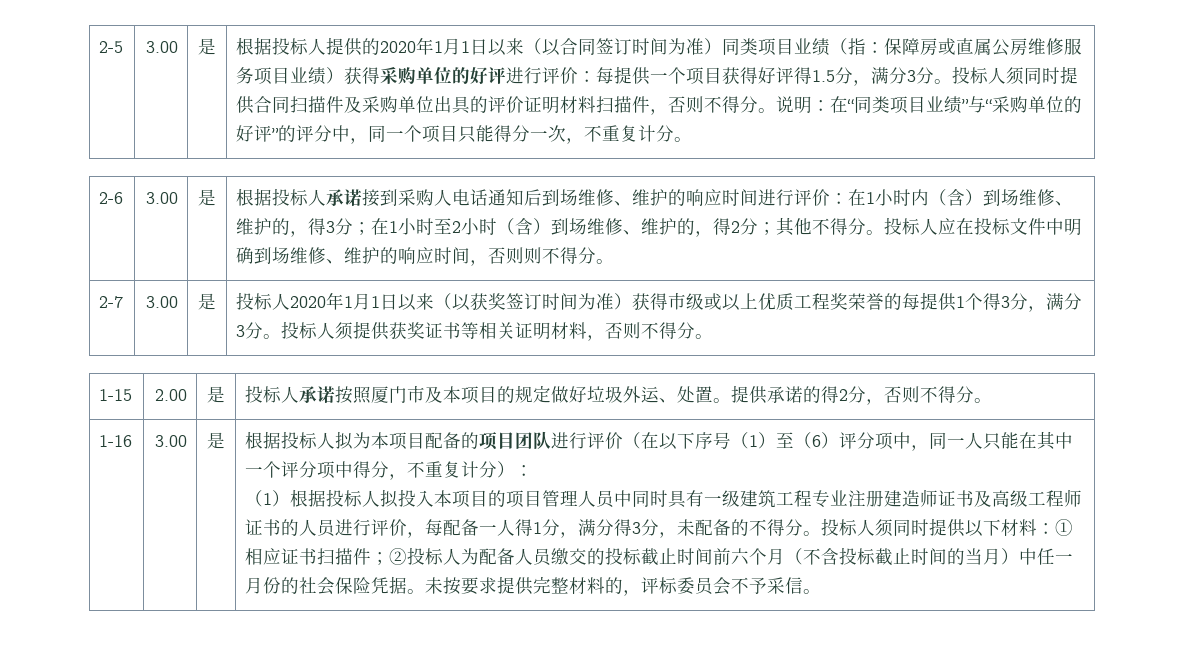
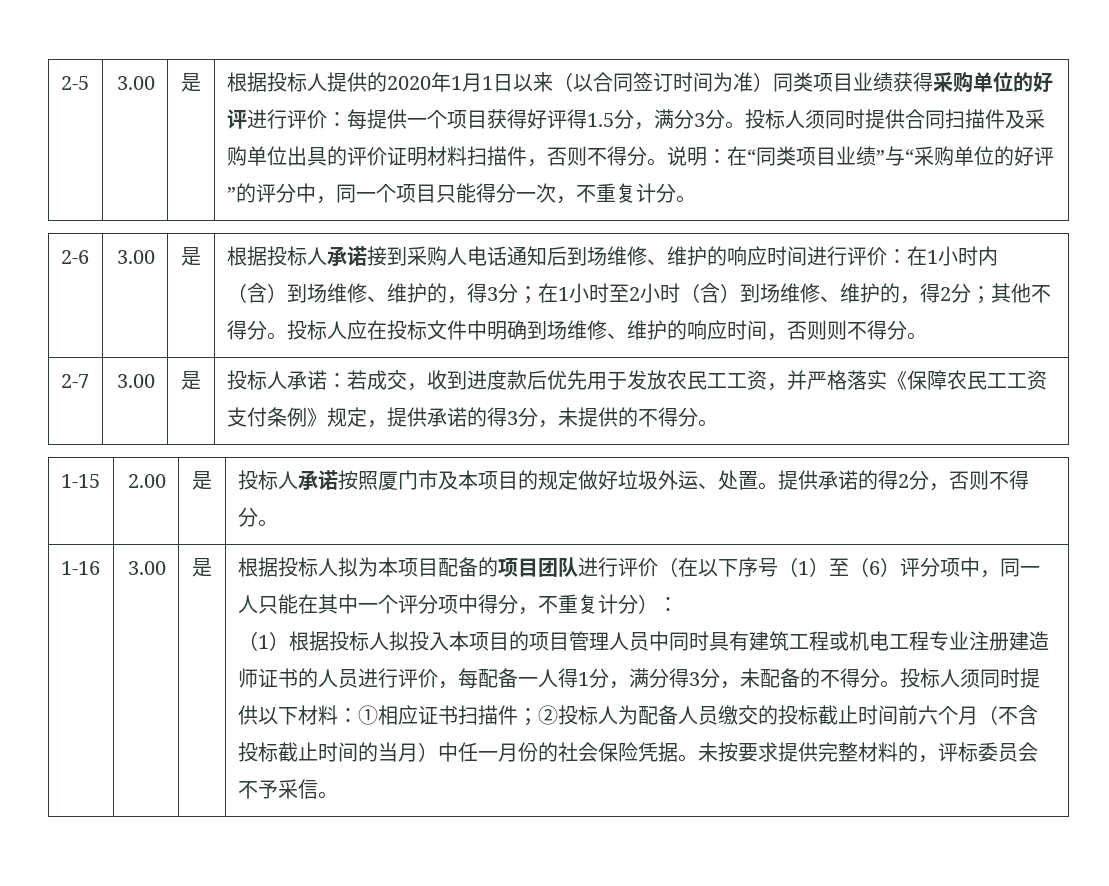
- 根据投标人提供的2020年1月1日以来（以合同签订时间为准）同类项目业绩（指：保障房或直属公房维修服务项目业绩）获得采购单位的好评进行评价：每提供一个项目获得好评得1.5分，满分3分。
+ 根据投标人提供的2020年1月1日以来（以合同签订时间为准）同类项目业绩获得采购单位的好评进行评价：每提供一个项目获得好评得1.5分，满分3分。
- 投标人2020年1月1日以来（以获奖签订时间为准）获得市级或以上优质工程奖荣誉的每提供1个得3分，满分3分。投标人须提供获奖证书等相关证明材料，否则不得分。
+ 投标人承诺：若成交，收到进度款后优先用于发放农民工工资，并严格落实《保障农民工工资支付条例》规定，提供承诺的得3分，未提供的不得分。
- （1）根据投标人拟投入本项目的项目管理人员中同时具有一级建筑工程专业注册建造师证书及高级工程师证书的人员进行评价，每配备一人得1分，满分得3分，未配备的不得分。
+ （1）根据投标人拟投入本项目的项目管理人员中同时具有建筑工程或机电工程专业注册建造师证书的人员进行评价，每配备一人得1分，满分得3分，未配备的不得分。

